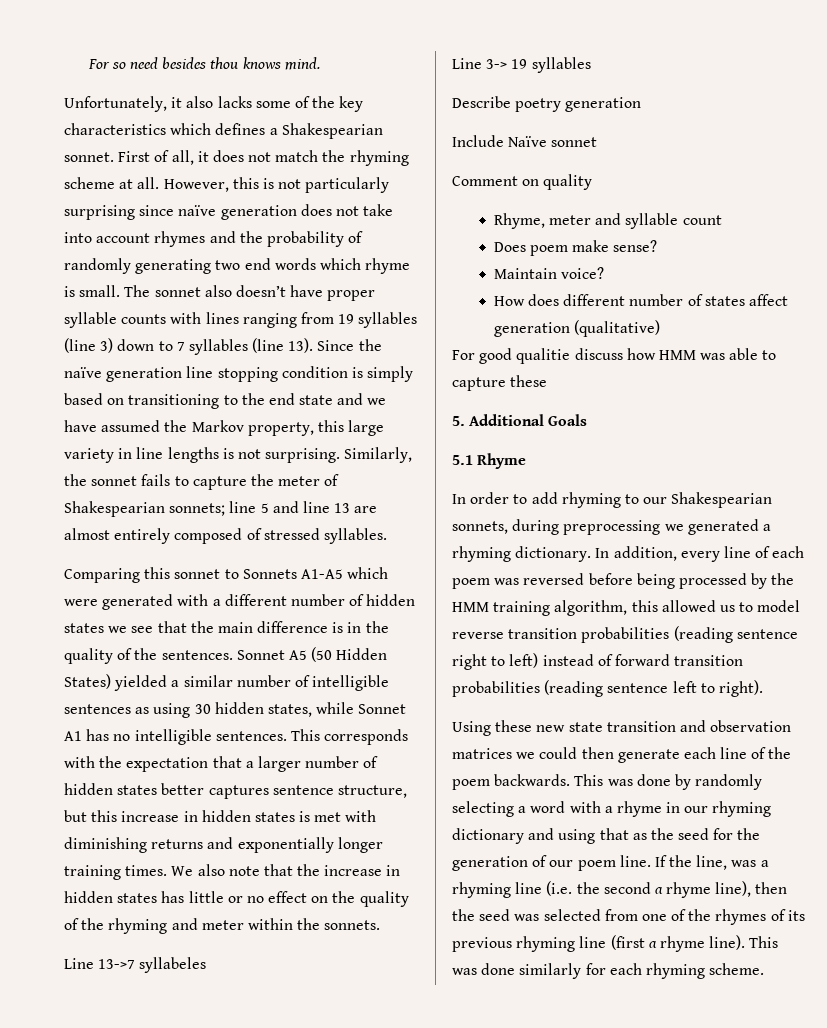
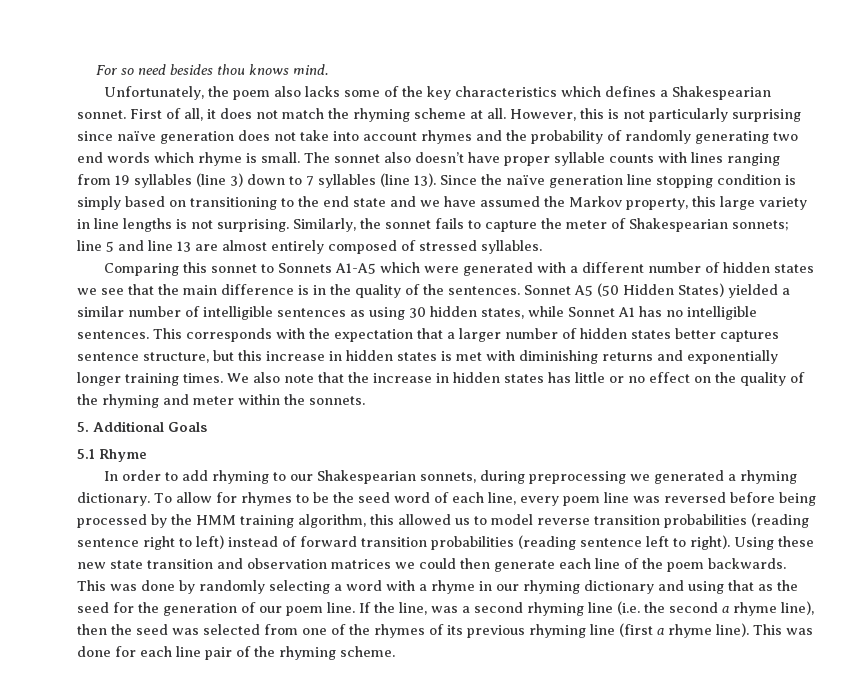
- Unfortunately, it also lacks some of the key characteristics which defines a Shakespearian sonnet.
+ Unfortunately, the poem also lacks some of the key characteristics which defines a Shakespearian sonnet.
- Line 13->7 syllabeles
- Line 3-> 19 syllables
- Describe poetry generation
- Include Naïve sonnet
- Comment on quality
- Rhyme, meter and syllable count
- Does poem make sense?
- Maintain voice?
- How does different number of states affect generation (qualitative)
- For good qualitie discuss how HMM was able to capture these
- In addition, every line of each poem was reversed before being processed by the HMM training algorithm, this allowed us to model reverse transition probabilities (reading sentence right to left) instead of forward transition probabilities (reading sentence left to right).
- Using these new state transition and observation matrices we could then generate each line of the poem backwards.
+ To allow for rhymes to be the seed word of each line, every poem line was reversed before being processed by the HMM training algorithm, this allowed us to model reverse transition probabilities (reading sentence right to left) instead of forward transition probabilities (reading sentence left to right). Using these new state transition and observation matrices we could then generate each line of the poem backwards.
- If the line, was a rhyming line (i.e. the second a rhyme line), then the seed was selected from one of the rhymes of its previous rhyming line (first a rhyme line).
+ If the line, was a second rhyming line (i.e. the second a rhyme line), then the seed was selected from one of the rhymes of its previous rhyming line (first a rhyme line).
- This was done similarly for each rhyming scheme.
+ This was done for each line pair of the rhyming scheme.

